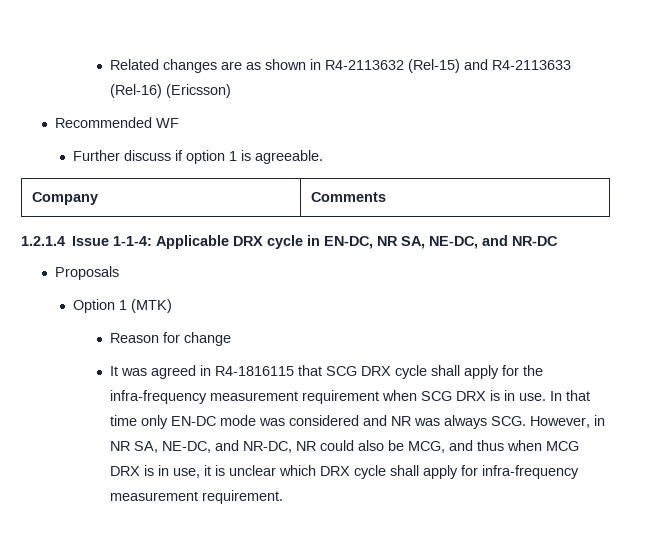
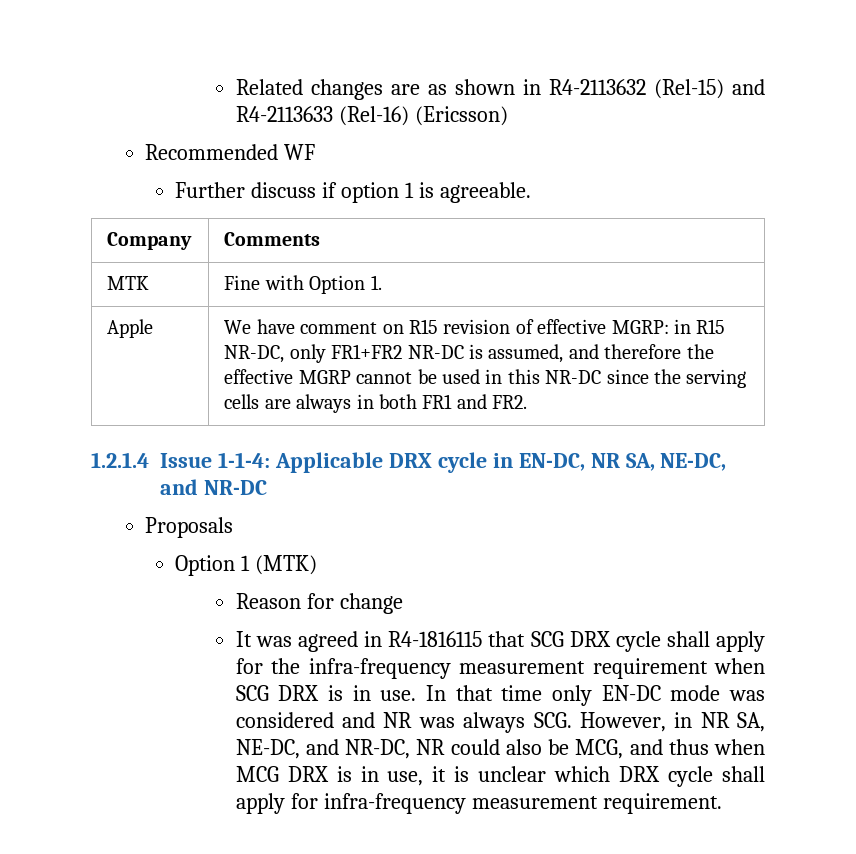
+ MTK | Fine with Option 1.
+ Apple | We have comment on R15 revision of effective MGRP: in R15 NR-DC, only FR1+FR2 NR-DC is assumed, and therefore the effective MGRP cannot be used in this NR-DC since the serving cells are always in both FR1 and FR2.

